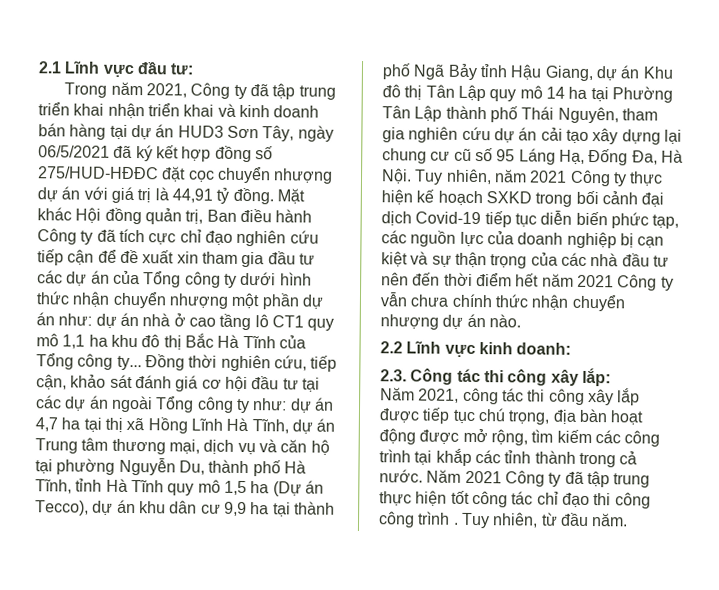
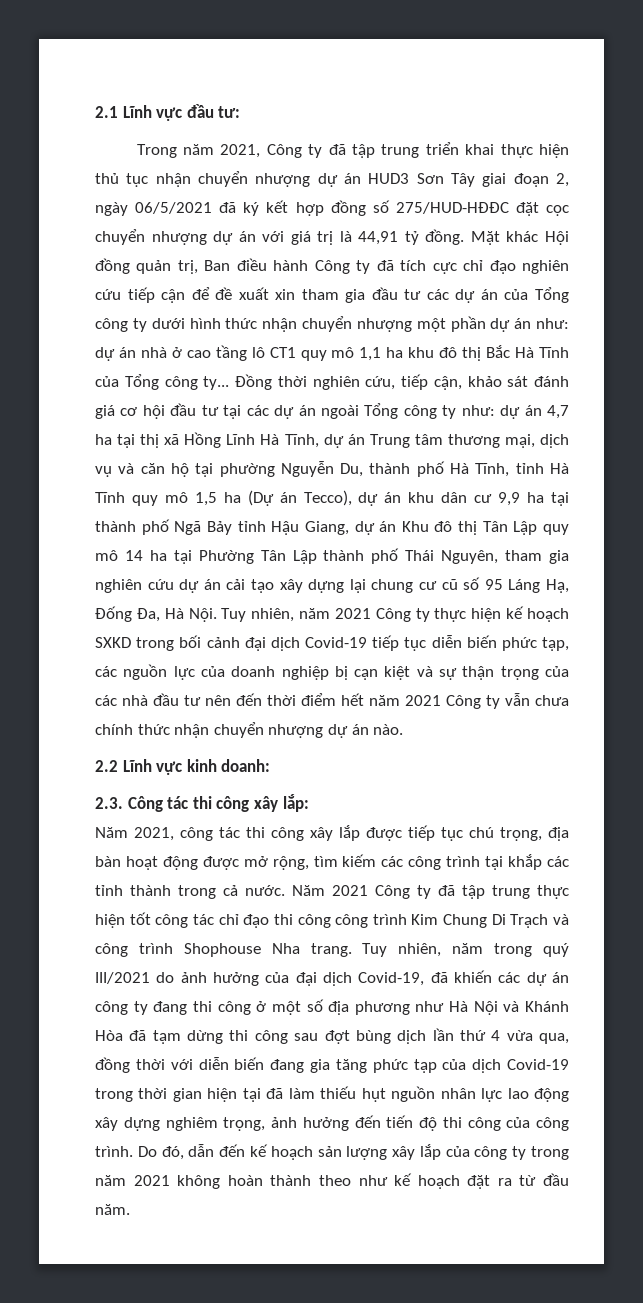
- Trong năm 2021, Công ty đã tập trung triển khai nhận triển khai và kinh doanh bán hàng tại dự án HUD3 Sơn Tây, ngày 06/5/2021 đã ký kết hợp đồng số 275/HUD-HĐĐC đặt cọc chuyển nhượng dự án với giá trị là 44,91 tỷ đồng.
+ Trong năm 2021, Công ty đã tập trung triển khai thực hiện thủ tục nhận chuyển nhượng dự án HUD3 Sơn Tây giai đoạn 2, ngày 06/5/2021 đã ký kết hợp đồng số 275/HUD-HĐĐC đặt cọc chuyển nhượng dự án với giá trị là 44,91 tỷ đồng.
- Năm 2021 Công ty đã tập trung thực hiện tốt công tác chỉ đạo thi công công trình . Tuy nhiên, từ đầu năm.
+ Năm 2021 Công ty đã tập trung thực hiện tốt công tác chỉ đạo thi công công trình Kim Chung Di Trạch và công trình Shophouse Nha trang. Tuy nhiên, năm trong quý III/2021 do ảnh hưởng của đại dịch Covid-19, đã khiến các dự án công ty đang thi công ở một số địa phương như Hà Nội và Khánh Hòa đã tạm dừng thi công sau đợt bùng dịch lần thứ 4 vừa qua, đồng thời với diễn biến đang gia tăng phức tạp của dịch Covid-19 trong thời gian hiện tại đã làm thiếu hụt nguồn nhân lực lao động xây dựng nghiêm trọng, ảnh hưởng đến tiến độ thi công của công trình. Do đó, dẫn đến kế hoạch sản lượng xây lắp của công ty trong năm 2021 không hoàn thành theo như kế hoạch đặt ra từ đầu năm.

